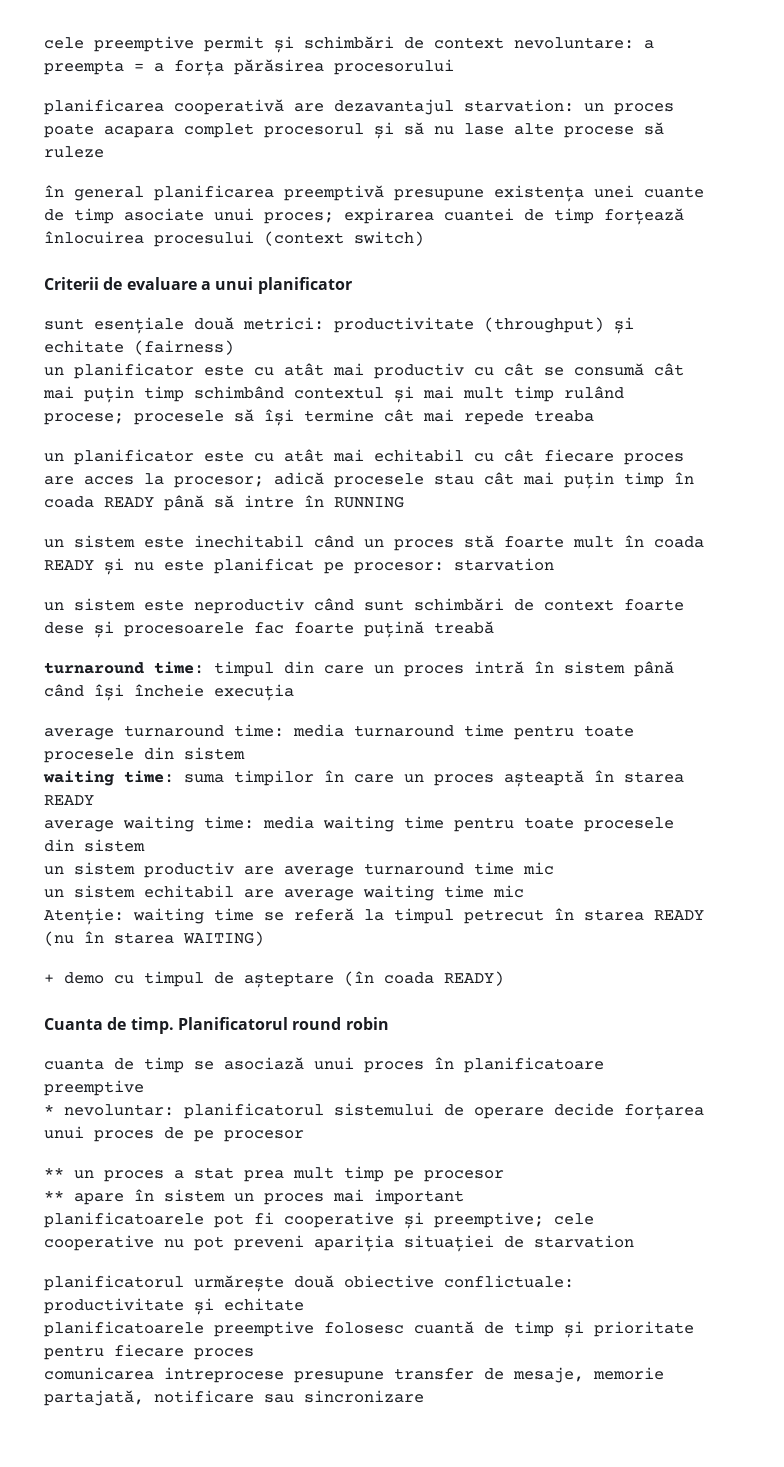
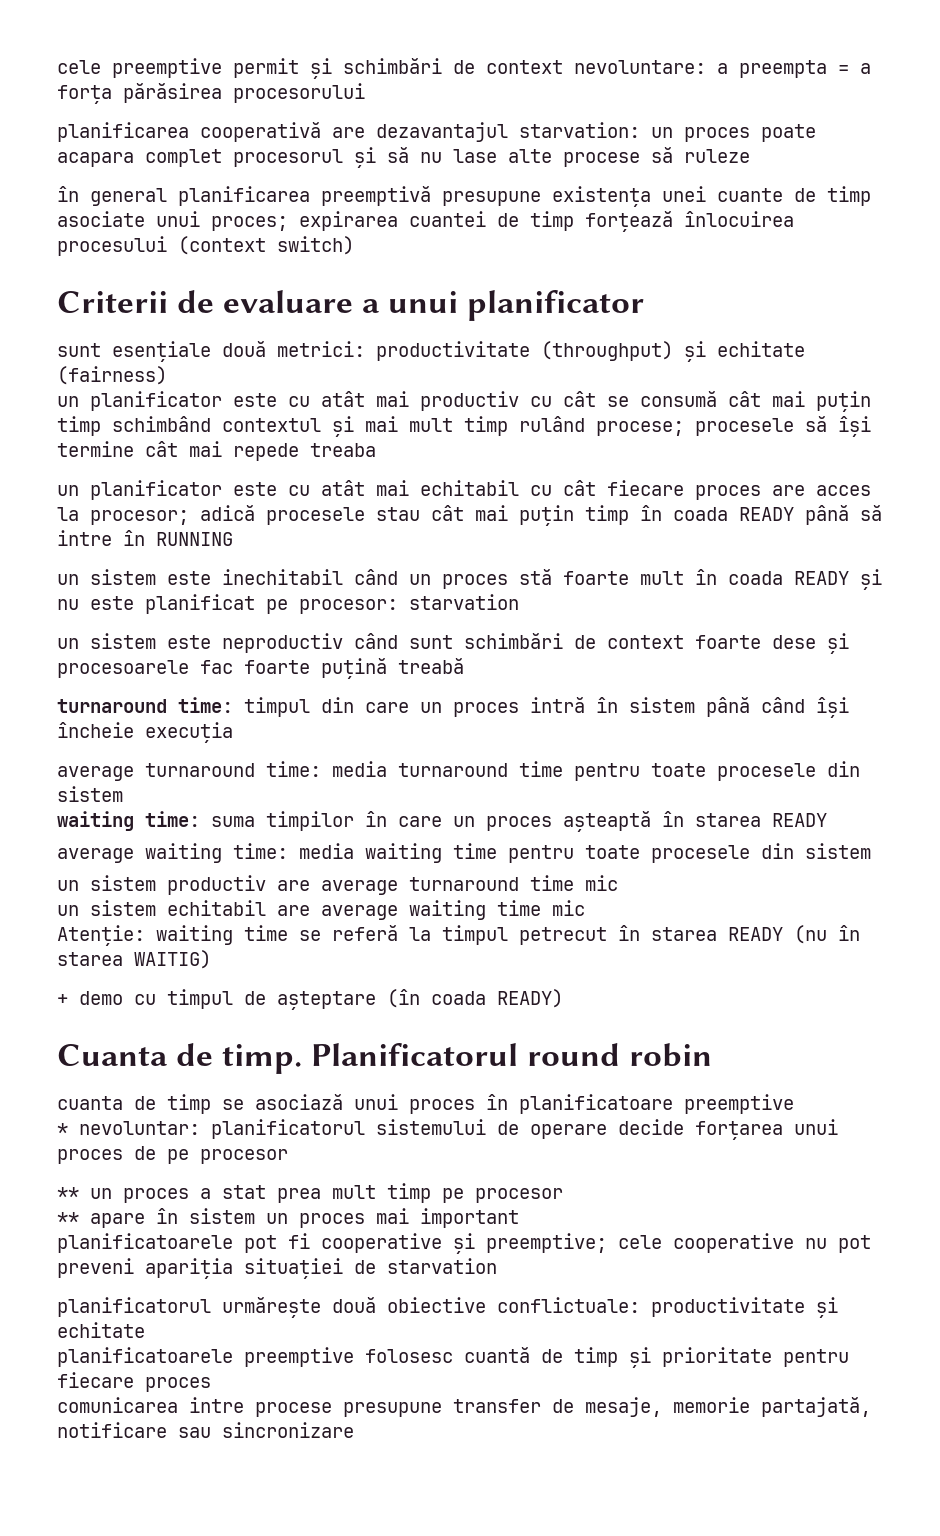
- Atenție: waiting time se referă la timpul petrecut în starea READY (nu în starea WAITING)
+ Atenție: waiting time se referă la timpul petrecut în starea READY (nu în starea WAITIG)
- comunicarea intreprocese presupune transfer de mesaje, memorie partajată, notificare sau sincronizare
+ comunicarea intre procese presupune transfer de mesaje, memorie partajată, notificare sau sincronizare

